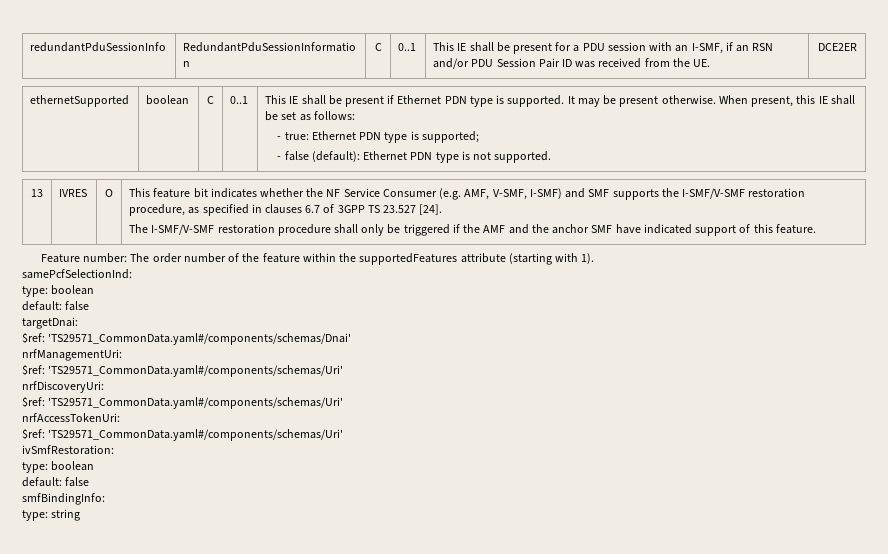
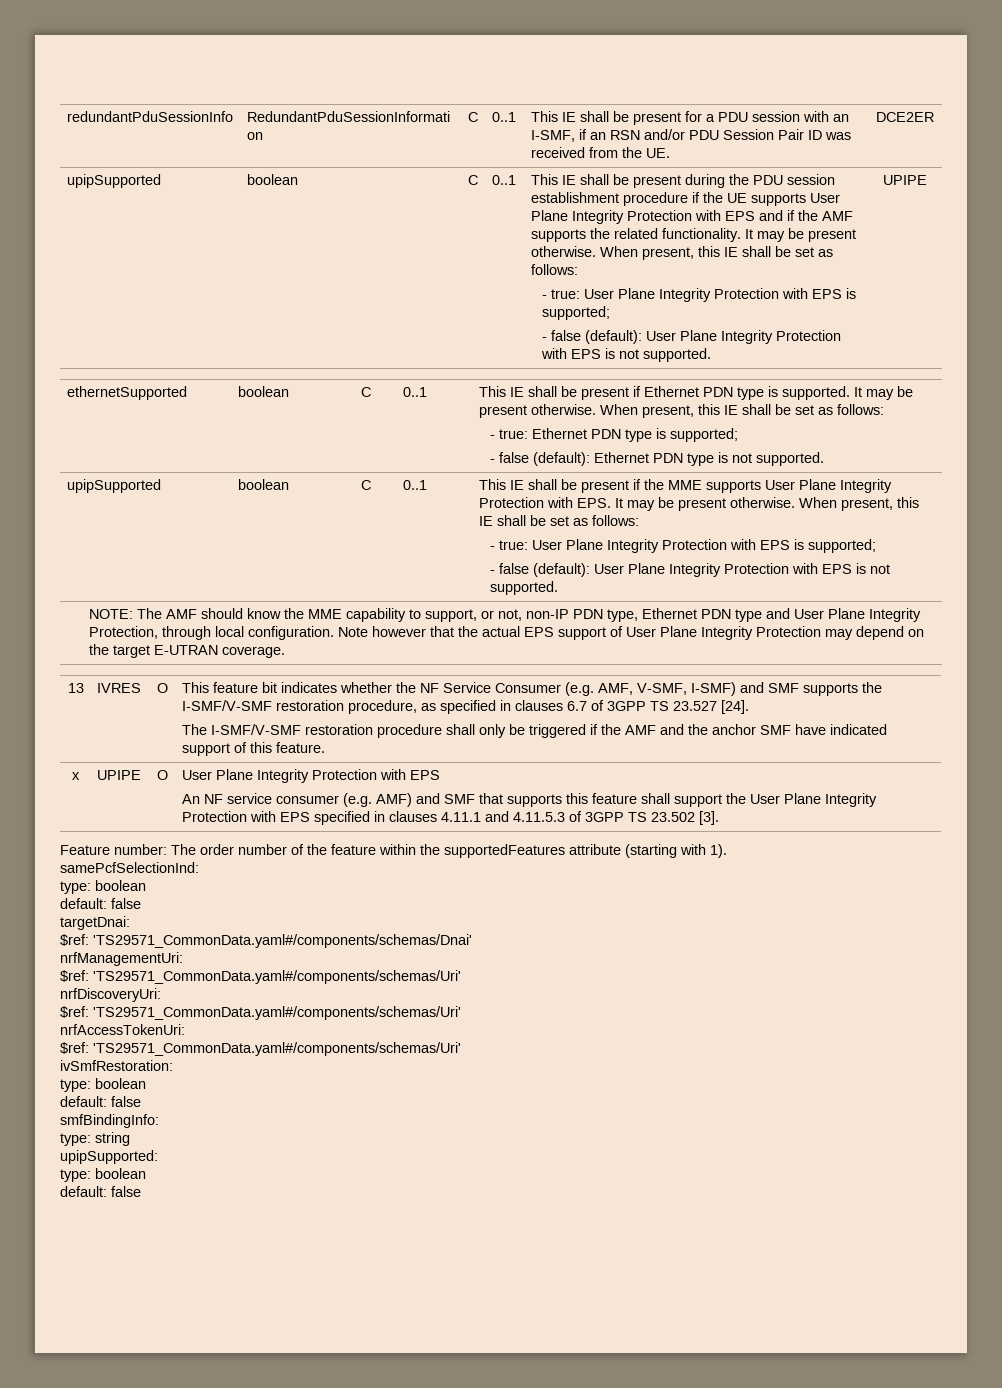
+ upipSupported | boolean | C | 0..1 | This IE shall be present during the PDU session establishment procedure if the UE supports User Plane Integrity Protection with EPS and if the AMF supports the related functionality. It may be present otherwise. When present, this IE shall be set as follows:
+ - true: User Plane Integrity Protection with EPS is supported;
+ - false (default): User Plane Integrity Protection with EPS is not supported. | UPIPE
+ upipSupported | boolean | C | 0..1 | This IE shall be present if the MME supports User Plane Integrity Protection with EPS. It may be present otherwise. When present, this IE shall be set as follows:
+ - true: User Plane Integrity Protection with EPS is supported;
+ - false (default): User Plane Integrity Protection with EPS is not supported.
+ NOTE: The AMF should know the MME capability to support, or not, non-IP PDN type, Ethernet PDN type and User Plane Integrity Protection, through local configuration. Note however that the actual EPS support of User Plane Integrity Protection may depend on the target E-UTRAN coverage.
+ x | UPIPE | O | User Plane Integrity Protection with EPS
+ An NF service consumer (e.g. AMF) and SMF that supports this feature shall support the User Plane Integrity Protection with EPS specified in clauses 4.11.1 and 4.11.5.3 of 3GPP TS 23.502 [3].
+ upipSupported:
+ type: boolean
+ default: false

